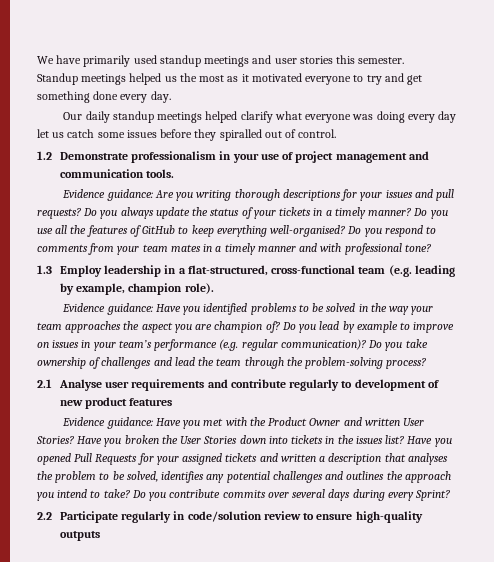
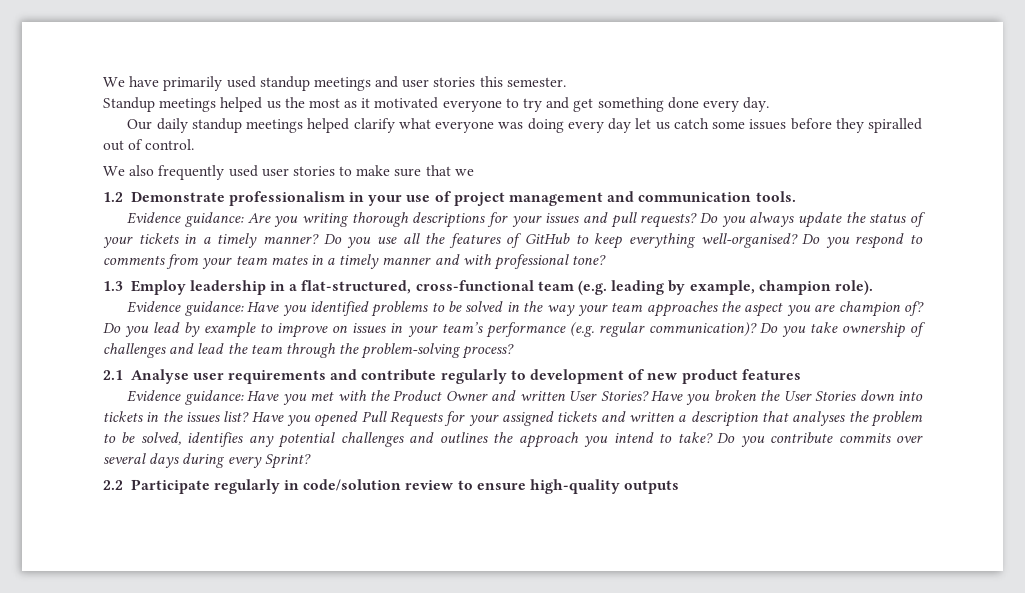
+ We also frequently used user stories to make sure that we

